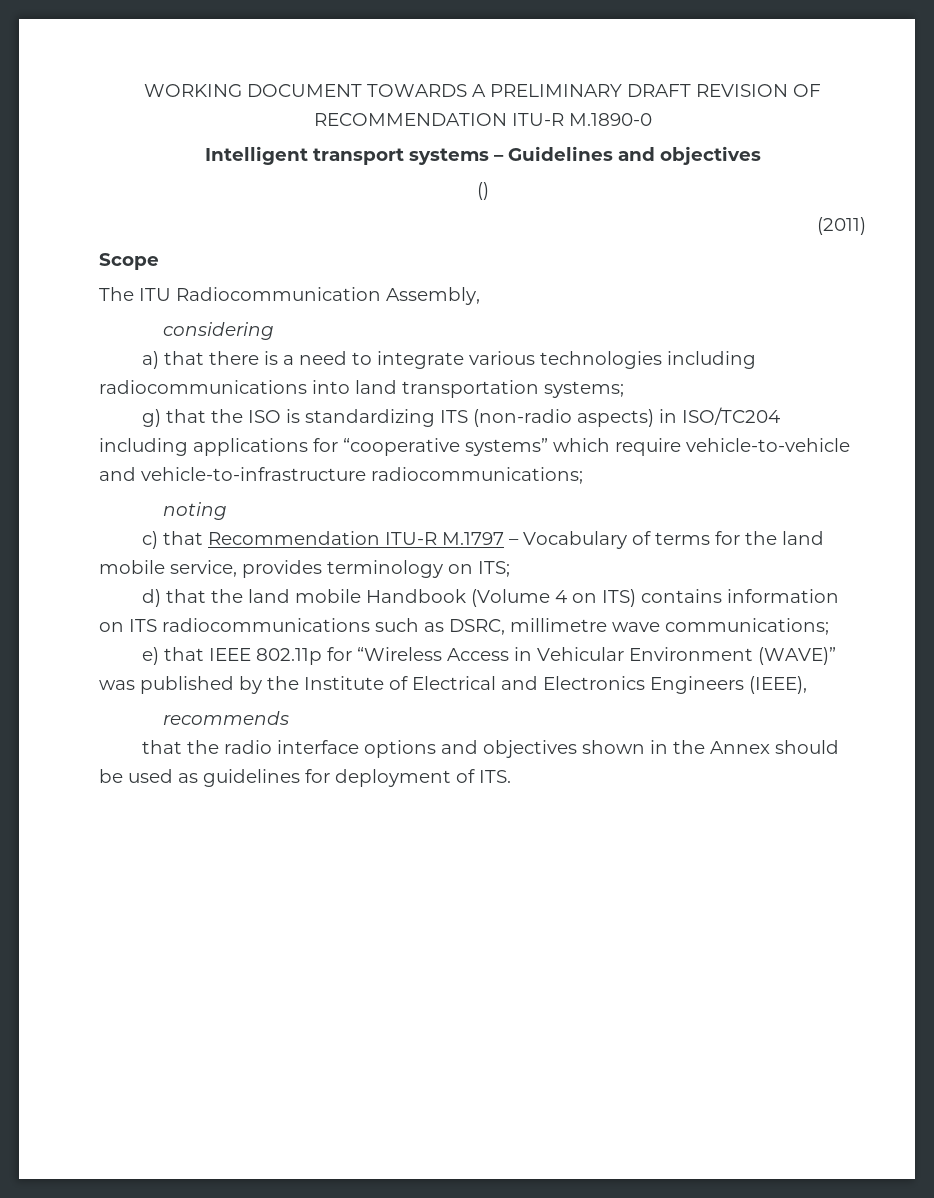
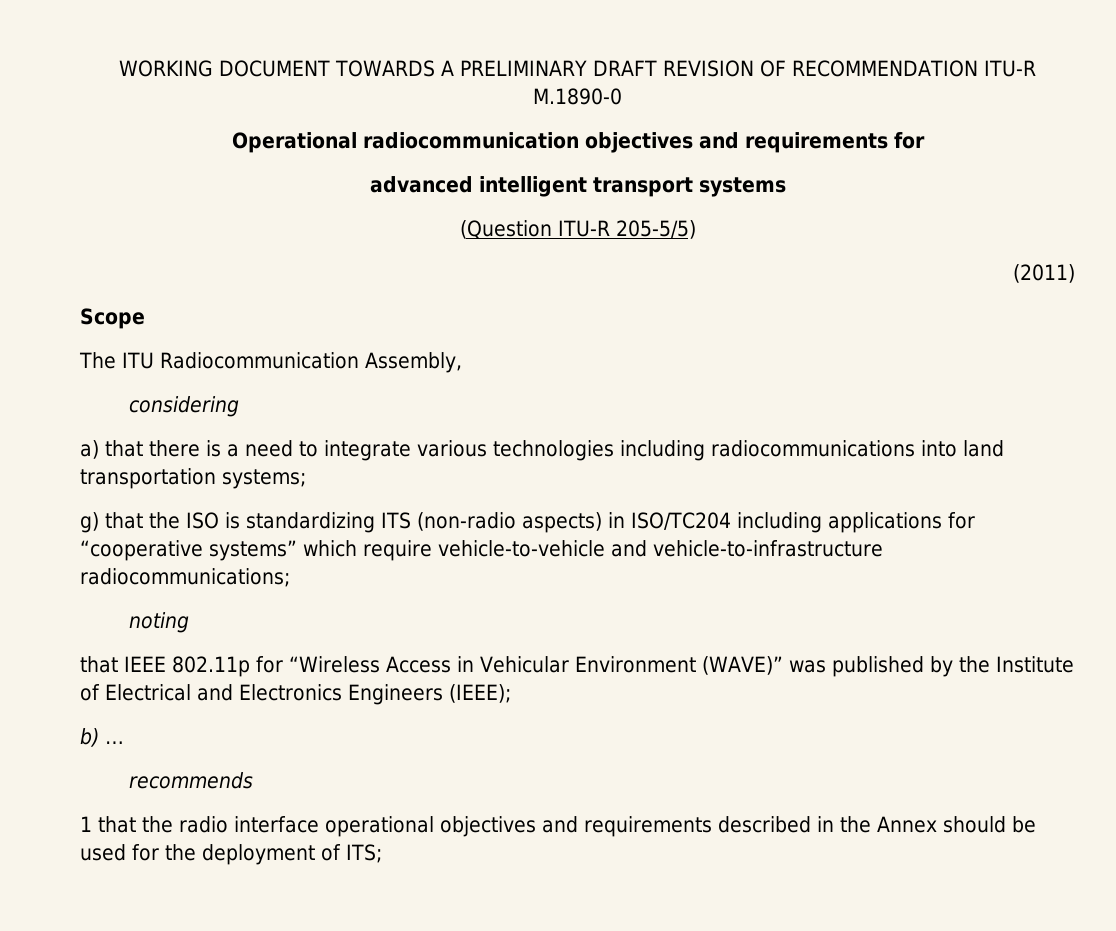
- Intelligent transport systems – Guidelines and objectives
- ()
+ Operational radiocommunication objectives and requirements for
+ advanced intelligent transport systems
+ (Question ITU-R 205-5/5)
- c) that Recommendation ITU-R M.1797 – Vocabulary of terms for the land mobile service, provides terminology on ITS;
- d) that the land mobile Handbook (Volume 4 on ITS) contains information on ITS radiocommunications such as DSRC, millimetre wave communications;
- e) that IEEE 802.11p for “Wireless Access in Vehicular Environment (WAVE)” was published by the Institute of Electrical and Electronics Engineers (IEEE),
+ that IEEE 802.11p for “Wireless Access in Vehicular Environment (WAVE)” was published by the Institute of Electrical and Electronics Engineers (IEEE);
+ b) …
- that the radio interface options and objectives shown in the Annex should be used as guidelines for deployment of ITS.
+ 1 that the radio interface operational objectives and requirements described in the Annex should be used for the deployment of ITS;

